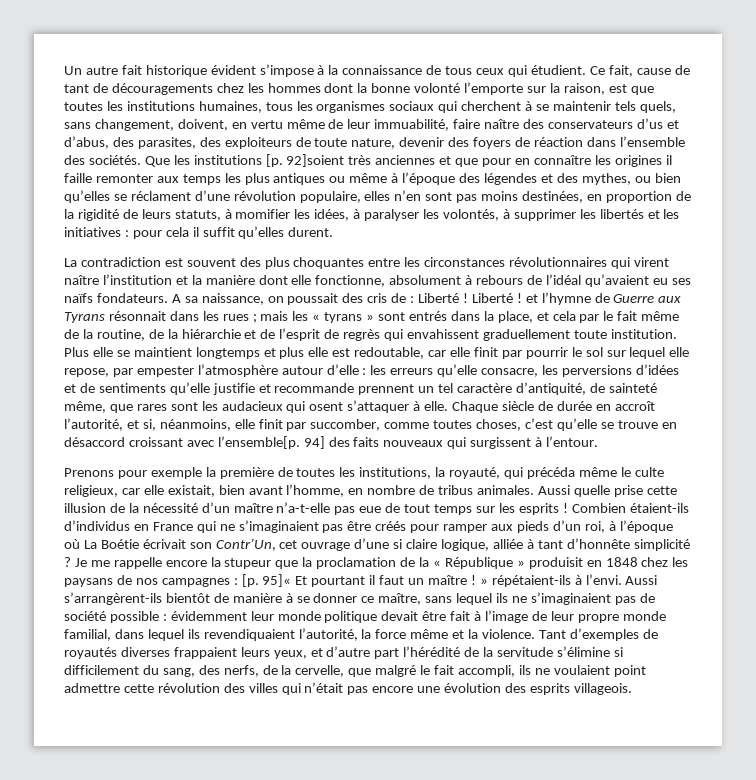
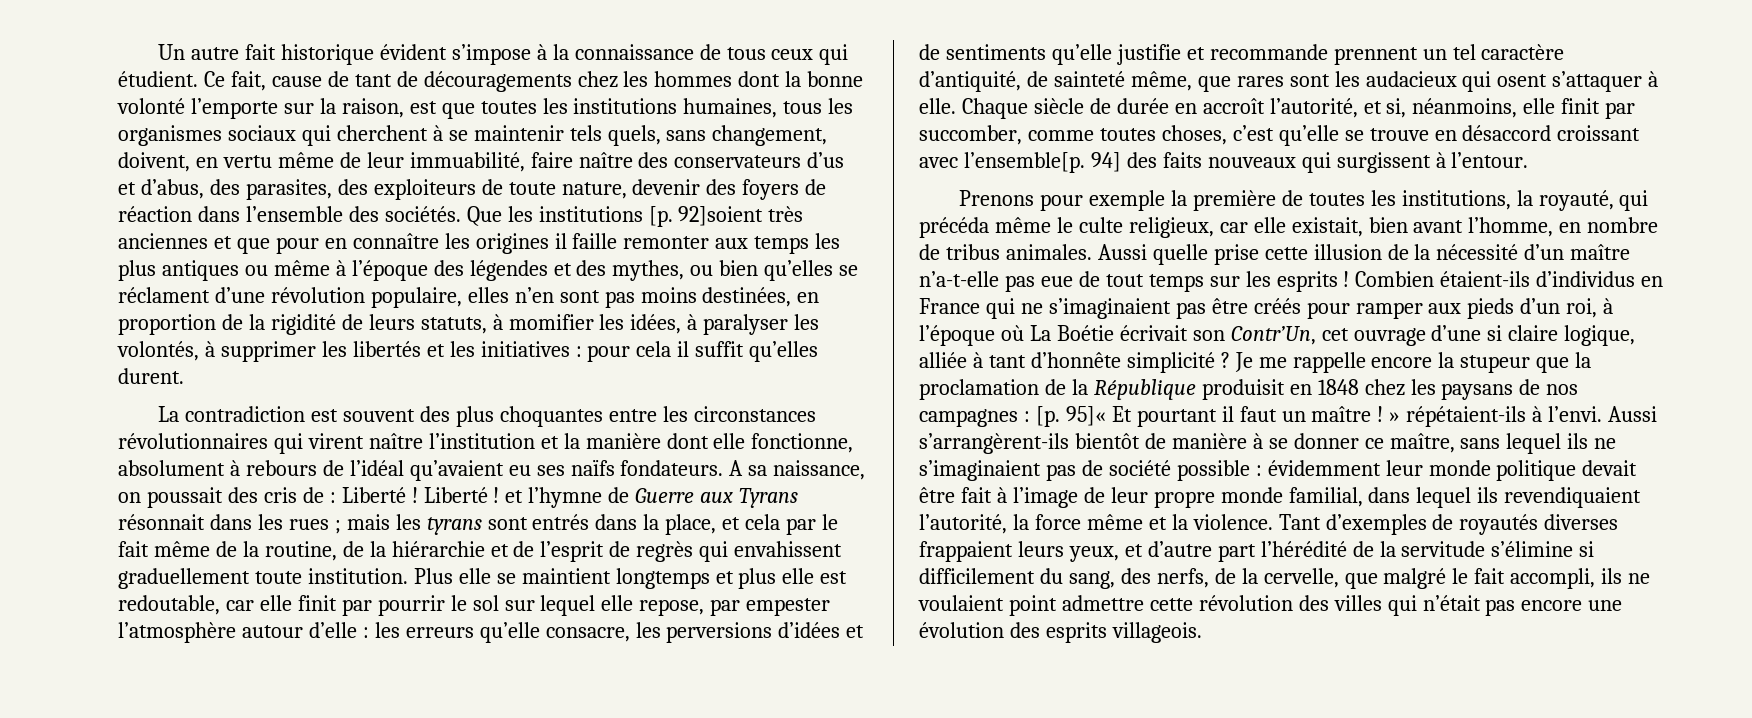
- Liberté ! et l’hymne de Guerre aux Tyrans résonnait dans les rues ; mais les « tyrans » sont entrés dans la place, et cela par le fait même de la routine, de la hiérarchie et de l’esprit de regrès qui envahissent graduellement toute institution.
+ Liberté ! et l’hymne de Guerre aux Tyrans résonnait dans les rues ; mais les tyrans sont entrés dans la place, et cela par le fait même de la routine, de la hiérarchie et de l’esprit de regrès qui envahissent graduellement toute institution.
- Je me rappelle encore la stupeur que la proclamation de la « République » produisit en 1848 chez les paysans de nos campagnes : [p. 95]« Et pourtant il faut un maître ! » répétaient-ils à l’envi.
+ Je me rappelle encore la stupeur que la proclamation de la République produisit en 1848 chez les paysans de nos campagnes : [p. 95]« Et pourtant il faut un maître ! » répétaient-ils à l’envi.

